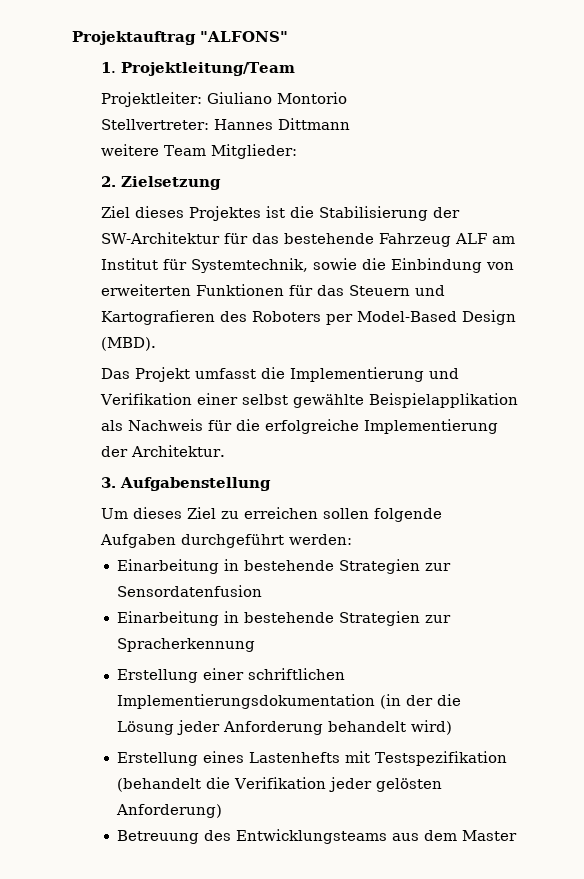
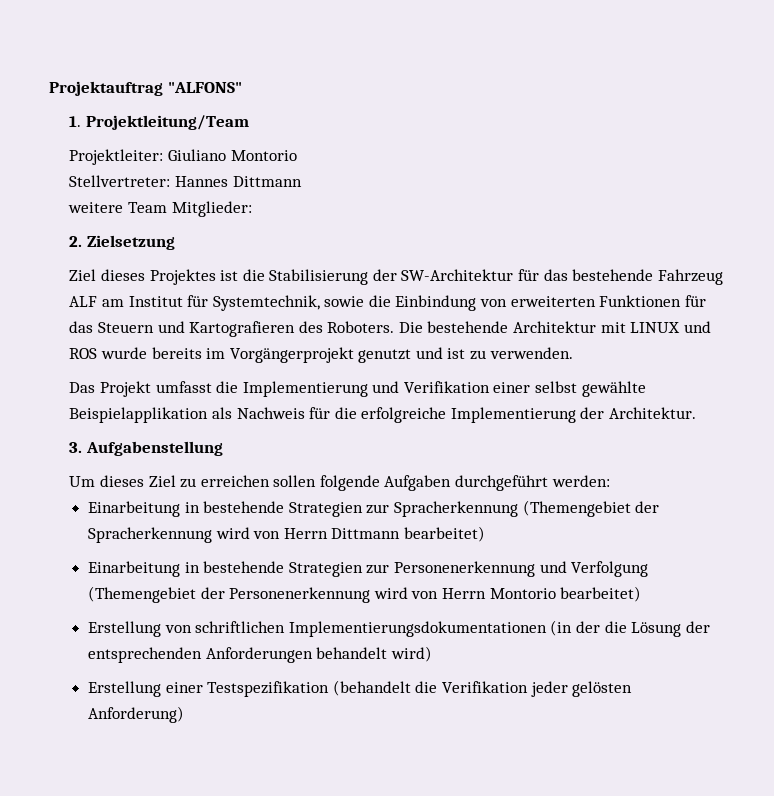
- Ziel dieses Projektes ist die Stabilisierung der SW-Architektur für das bestehende Fahrzeug ALF am Institut für Systemtechnik, sowie die Einbindung von erweiterten Funktionen für das Steuern und Kartografieren des Roboters per Model-Based Design (MBD).
+ Ziel dieses Projektes ist die Stabilisierung der SW-Architektur für das bestehende Fahrzeug ALF am Institut für Systemtechnik, sowie die Einbindung von erweiterten Funktionen für das Steuern und Kartografieren des Roboters. Die bestehende Architektur mit LINUX und ROS wurde bereits im Vorgängerprojekt genutzt und ist zu verwenden.
- Einarbeitung in bestehende Strategien zur Sensordatenfusion
- Einarbeitung in bestehende Strategien zur Spracherkennung
- Erstellung einer schriftlichen Implementierungsdokumentation (in der die Lösung jeder Anforderung behandelt wird)
+ Einarbeitung in bestehende Strategien zur Spracherkennung (Themengebiet der Spracherkennung wird von Herrn Dittmann bearbeitet)
+ Einarbeitung in bestehende Strategien zur Personenerkennung und Verfolgung (Themengebiet der Personenerkennung wird von Herrn Montorio bearbeitet)
+ Erstellung von schriftlichen Implementierungsdokumentationen (in der die Lösung der entsprechenden Anforderungen behandelt wird)
- Erstellung eines Lastenhefts mit Testspezifikation (behandelt die Verifikation jeder gelösten Anforderung)
+ Erstellung einer Testspezifikation (behandelt die Verifikation jeder gelösten Anforderung)
- Betreuung des Entwicklungsteams aus dem Master

